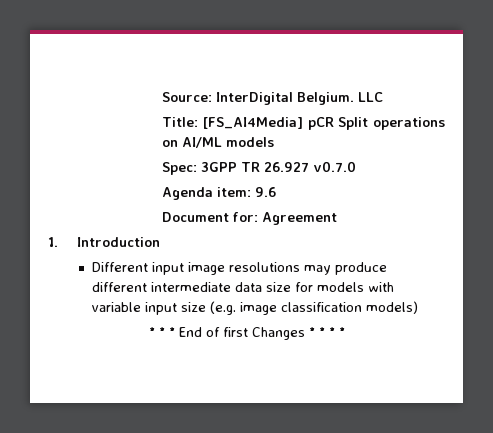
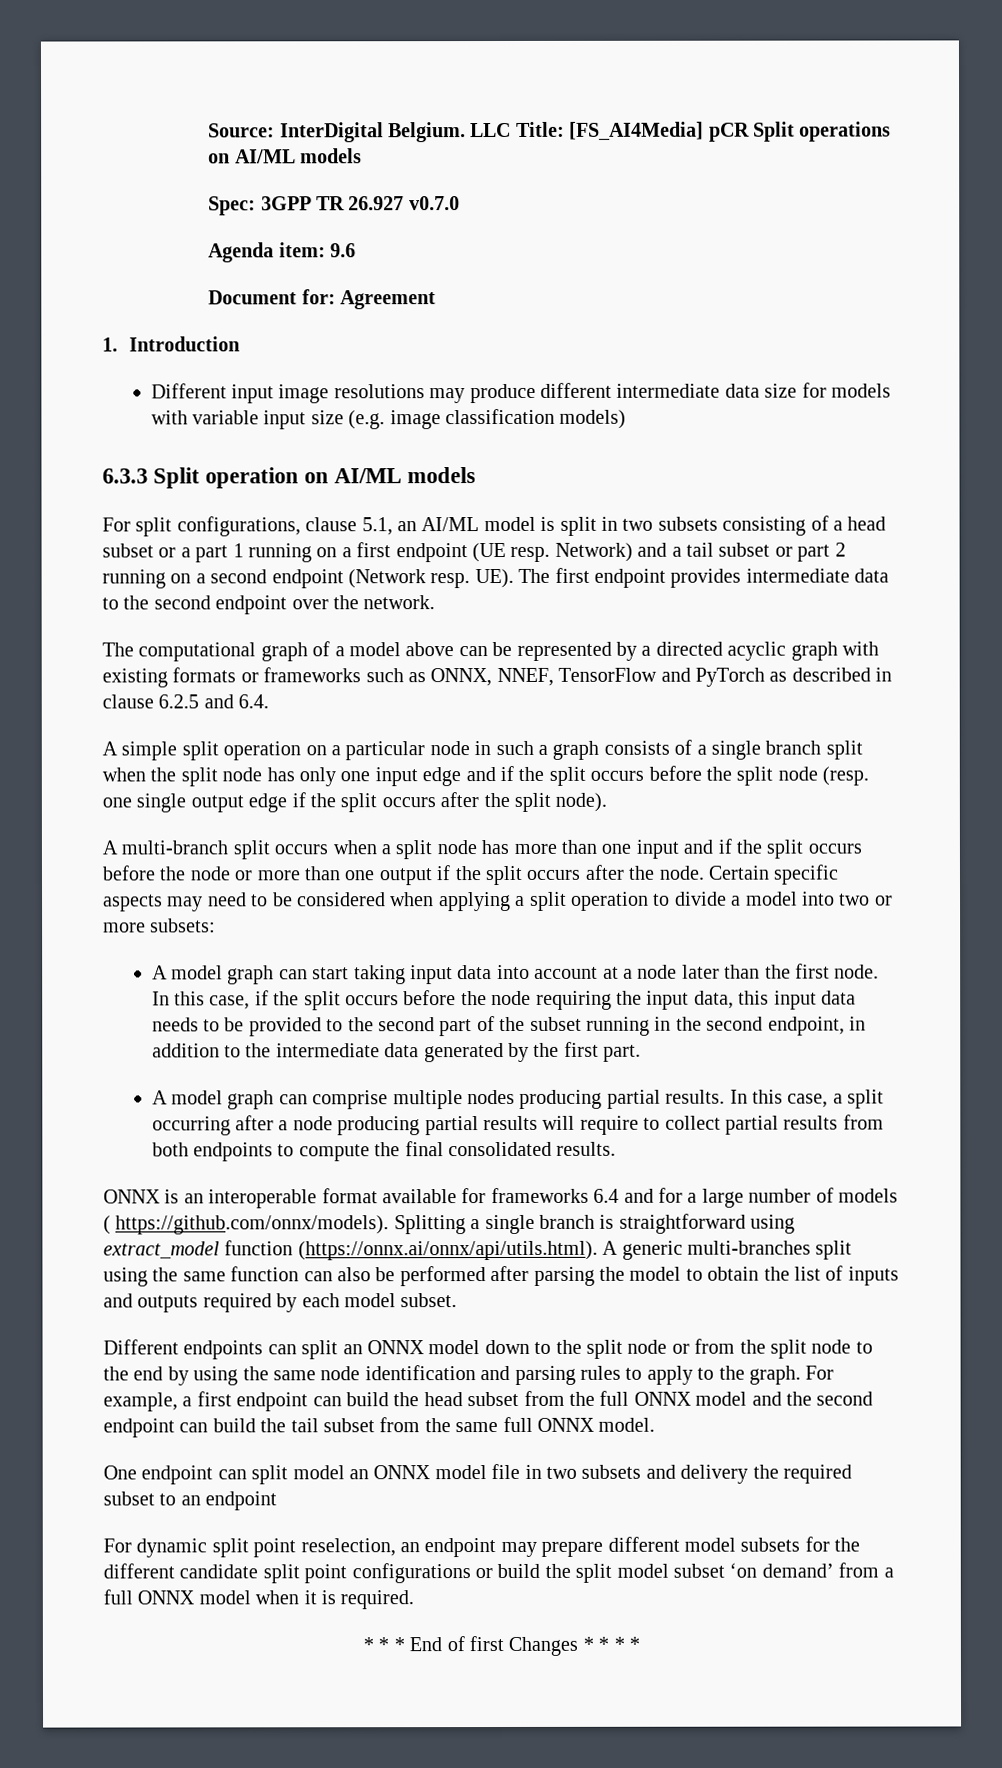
- LLC
- Title: [FS_AI4Media] pCR Split operations on AI/ML models
+ LLC Title: [FS_AI4Media] pCR Split operations on AI/ML models
+ 6.3.3 Split operation on AI/ML models
+ For split configurations, clause 5.1, an AI/ML model is split in two subsets consisting of a head subset or a part 1 running on a first endpoint (UE resp. Network) and a tail subset or part 2 running on a second endpoint (Network resp. UE). The first endpoint provides intermediate data to the second endpoint over the network.
+ The computational graph of a model above can be represented by a directed acyclic graph with existing formats or frameworks such as ONNX, NNEF, TensorFlow and PyTorch as described in clause 6.2.5 and 6.4.
+ A simple split operation on a particular node in such a graph consists of a single branch split when the split node has only one input edge and if the split occurs before the split node (resp. one single output edge if the split occurs after the split node).
+ A multi-branch split occurs when a split node has more than one input and if the split occurs before the node or more than one output if the split occurs after the node. Certain specific aspects may need to be considered when applying a split operation to divide a model into two or more subsets:
+ A model graph can start taking input data into account at a node later than the first node. In this case, if the split occurs before the node requiring the input data, this input data needs to be provided to the second part of the subset running in the second endpoint, in addition to the intermediate data generated by the first part.
+ A model graph can comprise multiple nodes producing partial results. In this case, a split occurring after a node producing partial results will require to collect partial results from both endpoints to compute the final consolidated results.
+ ONNX is an interoperable format available for frameworks 6.4 and for a large number of models ( https://github.com/onnx/models). Splitting a single branch is straightforward using extract_model function (https://onnx.ai/onnx/api/utils.html). A generic multi-branches split using the same function can also be performed after parsing the model to obtain the list of inputs and outputs required by each model subset.
+ Different endpoints can split an ONNX model down to the split node or from the split node to the end by using the same node identification and parsing rules to apply to the graph. For example, a first endpoint can build the head subset from the full ONNX model and the second endpoint can build the tail subset from the same full ONNX model.
+ One endpoint can split model an ONNX model file in two subsets and delivery the required subset to an endpoint
+ For dynamic split point reselection, an endpoint may prepare different model subsets for the different candidate split point configurations or build the split model subset ‘on demand’ from a full ONNX model when it is required.

